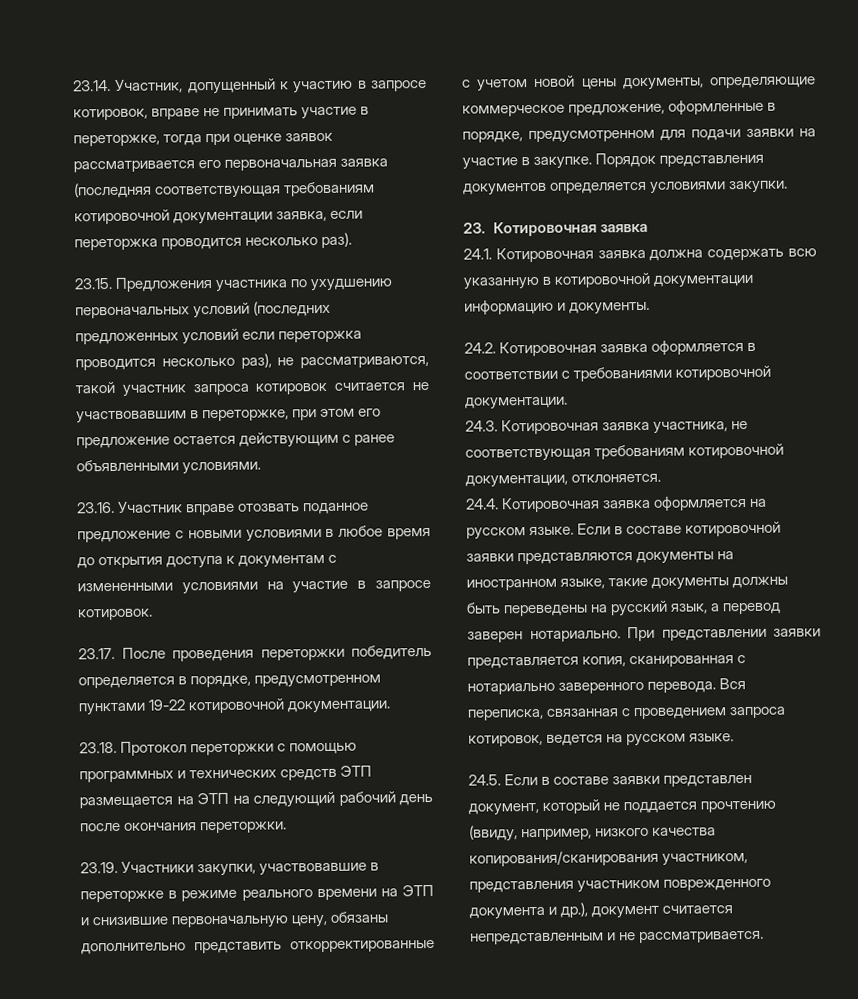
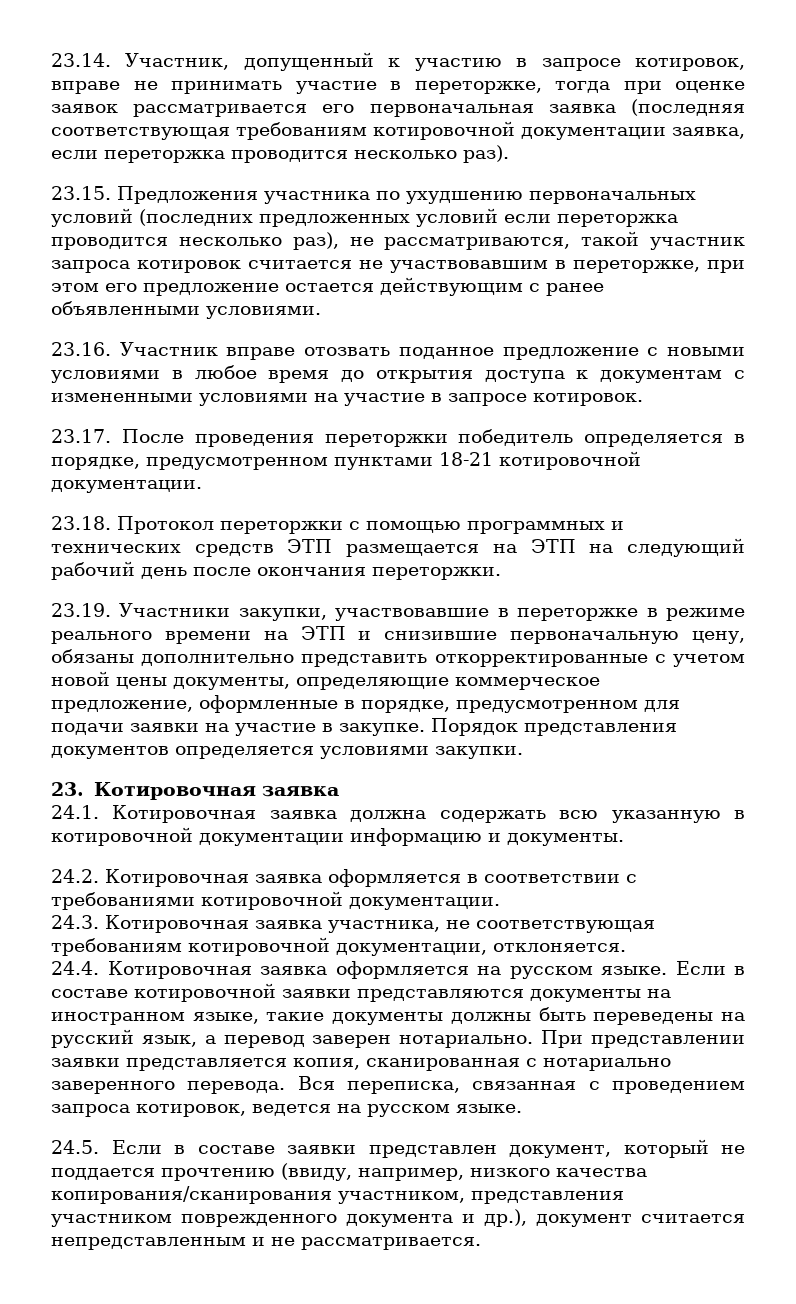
- 23.17. После проведения переторжки победитель определяется в порядке, предусмотренном пунктами 19-22 котировочной документации.
+ 23.17. После проведения переторжки победитель определяется в порядке, предусмотренном пунктами 18-21 котировочной документации.

